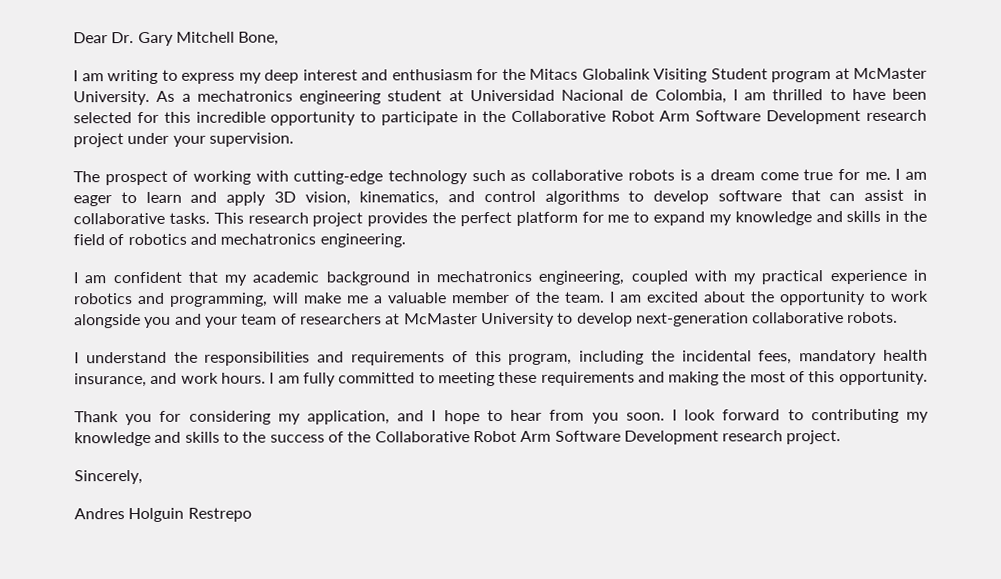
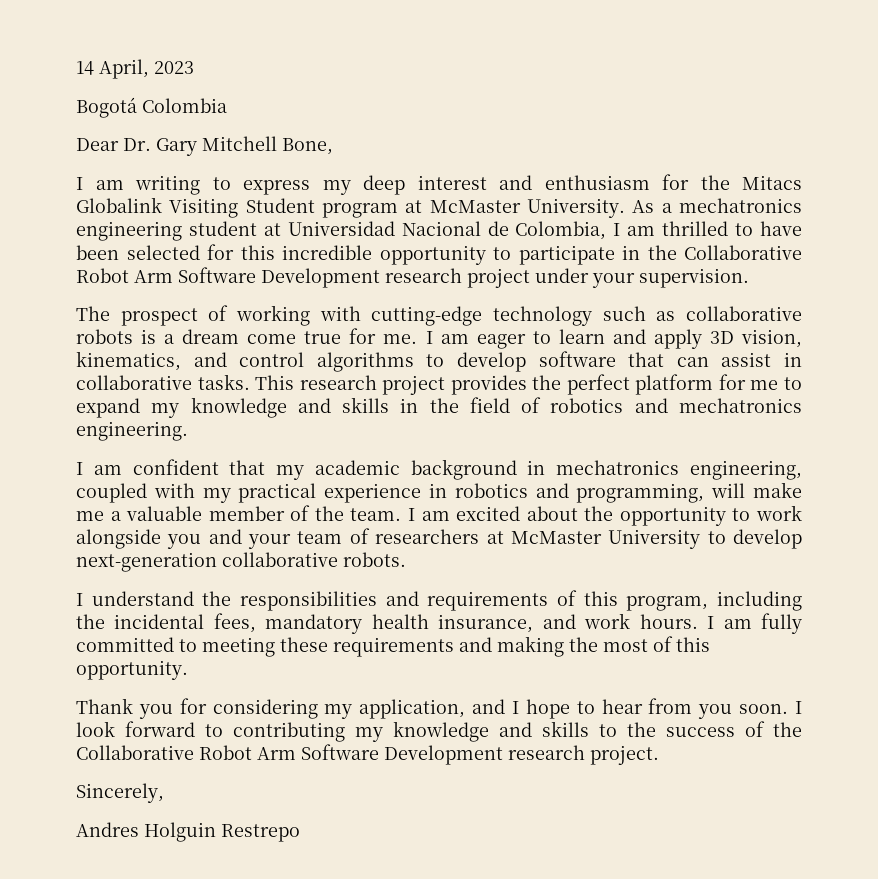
+ 14 April, 2023
+ Bogotá Colombia

